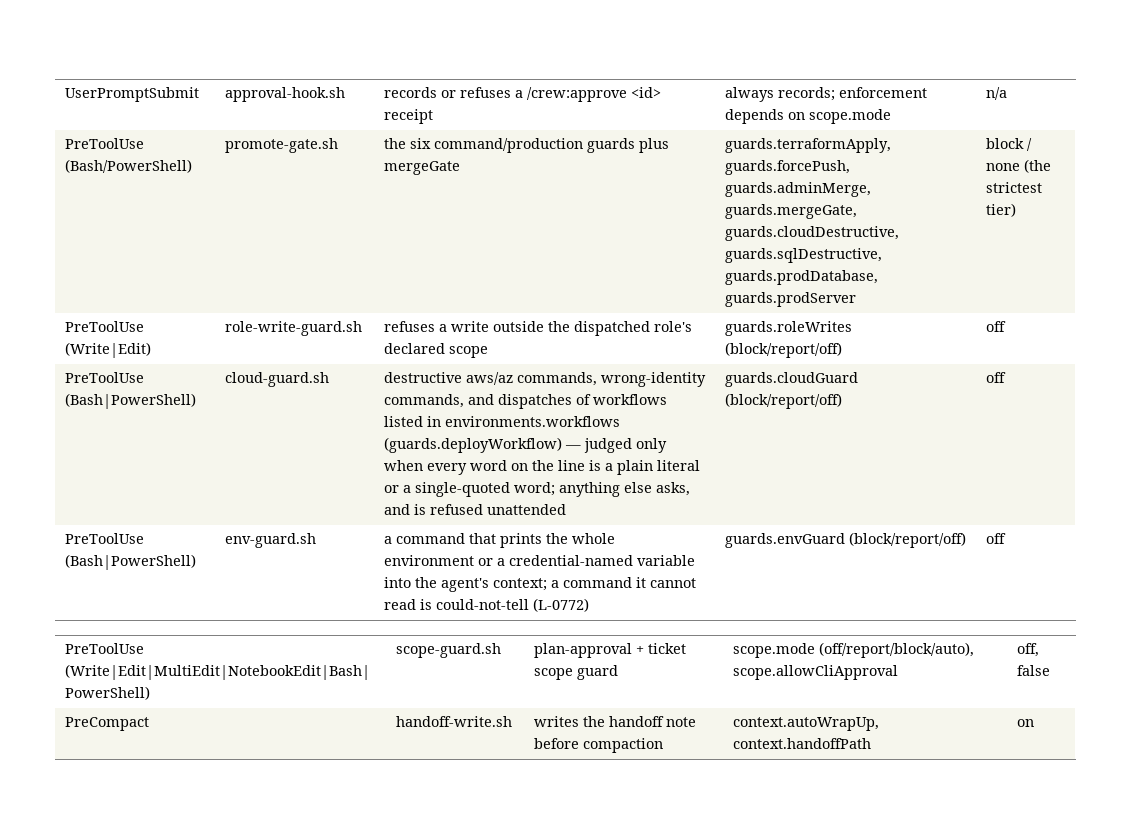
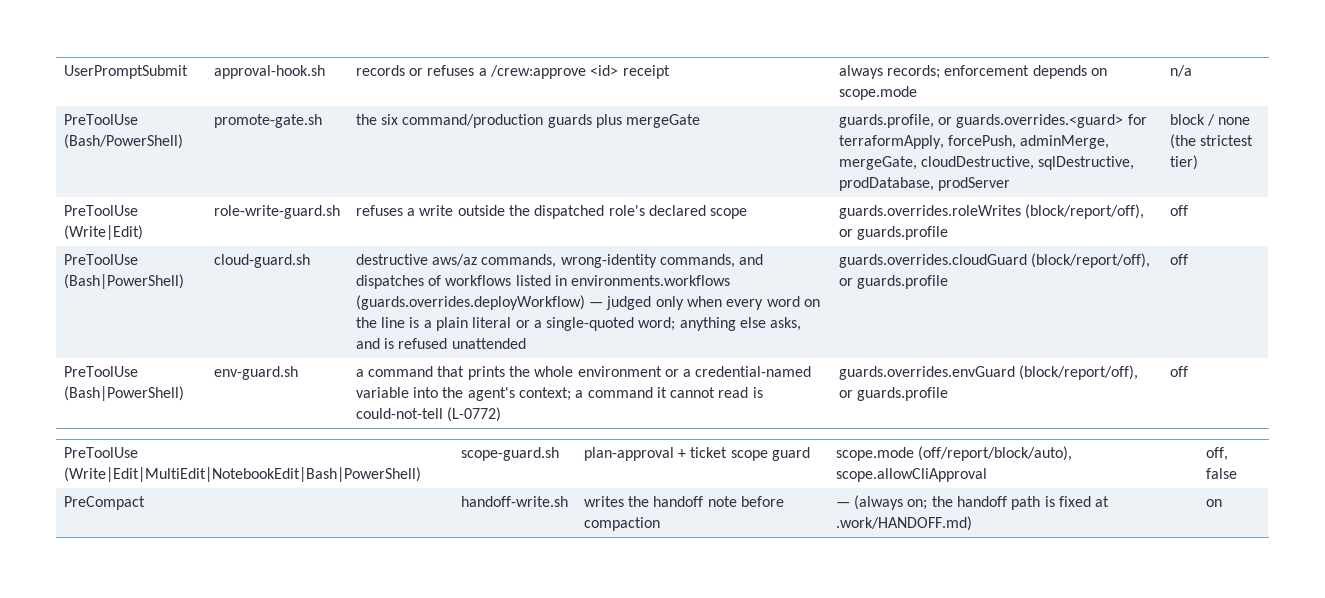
- PreToolUse (Bash/PowerShell) | promote-gate.sh | the six command/production guards plus mergeGate | guards.terraformApply, guards.forcePush, guards.adminMerge, guards.mergeGate, guards.cloudDestructive, guards.sqlDestructive, guards.prodDatabase, guards.prodServer | block / none (the strictest tier)
+ PreToolUse (Bash/PowerShell) | promote-gate.sh | the six command/production guards plus mergeGate | guards.profile, or guards.overrides.<guard> for terraformApply, forcePush, adminMerge, mergeGate, cloudDestructive, sqlDestructive, prodDatabase, prodServer | block / none (the strictest tier)
- PreToolUse (Write|Edit) | role-write-guard.sh | refuses a write outside the dispatched role's declared scope | guards.roleWrites (block/report/off) | off
+ PreToolUse (Write|Edit) | role-write-guard.sh | refuses a write outside the dispatched role's declared scope | guards.overrides.roleWrites (block/report/off), or guards.profile | off
- destructive aws/az commands, wrong-identity commands, and dispatches of workflows listed in environments.workflows (guards.deployWorkflow) — judged only when every word on the line is a plain literal or a single-quoted word; anything else asks, and is refused unattended
+ destructive aws/az commands, wrong-identity commands, and dispatches of workflows listed in environments.workflows (guards.overrides.deployWorkflow) — judged only when every word on the line is a plain literal or a single-quoted word; anything else asks, and is refused unattended
- guards.cloudGuard (block/report/off)
+ guards.overrides.cloudGuard (block/report/off), or guards.profile
- PreToolUse (Bash|PowerShell) | env-guard.sh | a command that prints the whole environment or a credential-named variable into the agent's context; a command it cannot read is could-not-tell (L-0772) | guards.envGuard (block/report/off) | off
+ PreToolUse (Bash|PowerShell) | env-guard.sh | a command that prints the whole environment or a credential-named variable into the agent's context; a command it cannot read is could-not-tell (L-0772) | guards.overrides.envGuard (block/report/off), or guards.profile | off
- PreCompact | handoff-write.sh | writes the handoff note before compaction | context.autoWrapUp, context.handoffPath | on
+ PreCompact | handoff-write.sh | writes the handoff note before compaction | — (always on; the handoff path is fixed at .work/HANDOFF.md) | on

